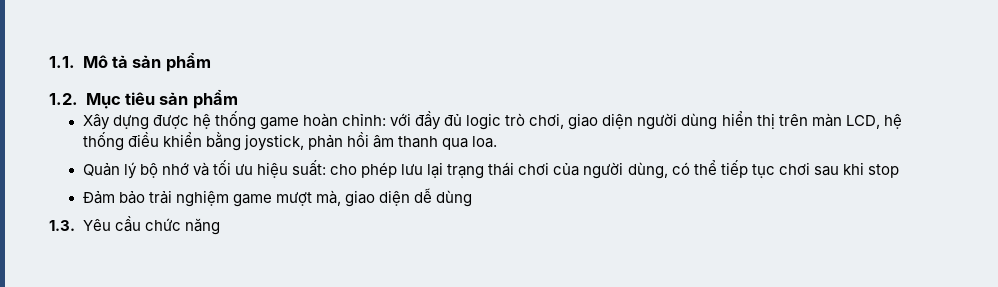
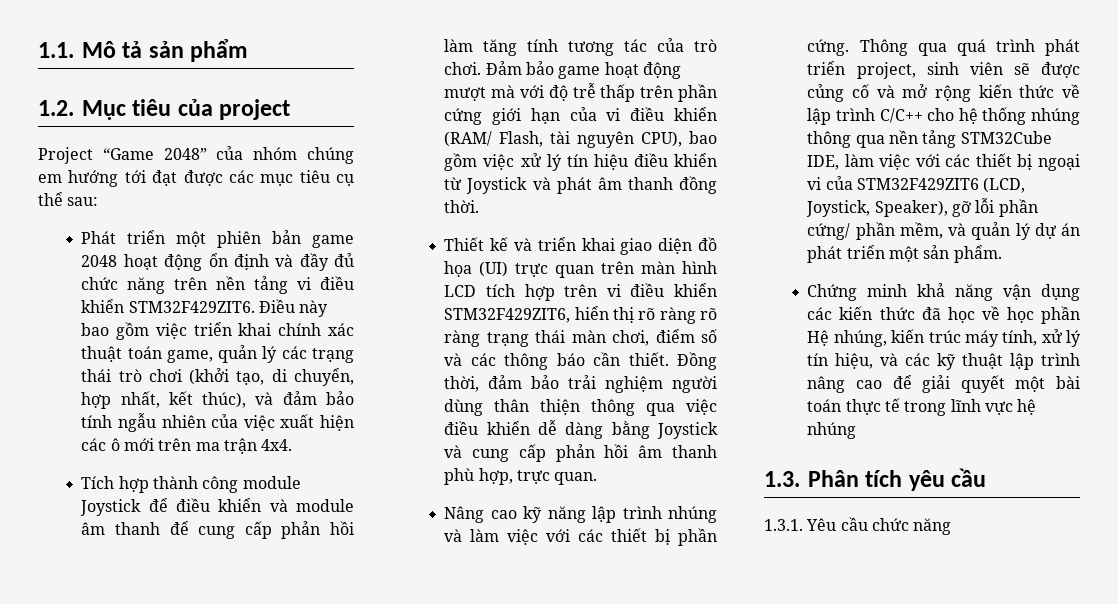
- 1.2. Mục tiêu sản phẩm
- Xây dựng được hệ thống game hoàn chỉnh: với đầy đủ logic trò chơi, giao diện người dùng hiển thị trên màn LCD, hệ thống điều khiển bằng joystick, phản hồi âm thanh qua loa.
- Quản lý bộ nhớ và tối ưu hiệu suất: cho phép lưu lại trạng thái chơi của người dùng, có thể tiếp tục chơi sau khi stop
- Đảm bảo trải nghiệm game mượt mà, giao diện dễ dùng
- 1.3. Yêu cầu chức năng
+ 1.2. Mục tiêu của project
+ Project “Game 2048” của nhóm chúng em hướng tới đạt được các mục tiêu cụ thể sau:
+ Phát triển một phiên bản game 2048 hoạt động ổn định và đầy đủ chức năng trên nền tảng vi điều khiển STM32F429ZIT6. Điều này bao gồm việc triển khai chính xác thuật toán game, quản lý các trạng thái trò chơi (khởi tạo, di chuyển, hợp nhất, kết thúc), và đảm bảo tính ngẫu nhiên của việc xuất hiện các ô mới trên ma trận 4x4.
+ Tích hợp thành công module Joystick để điều khiển và module âm thanh để cung cấp phản hồi làm tăng tính tương tác của trò chơi. Đảm bảo game hoạt động mượt mà với độ trễ thấp trên phần cứng giới hạn của vi điều khiển (RAM/ Flash, tài nguyên CPU), bao gồm việc xử lý tín hiệu điều khiển từ Joystick và phát âm thanh đồng thời.
+ Thiết kế và triển khai giao diện đồ họa (UI) trực quan trên màn hình LCD tích hợp trên vi điều khiển STM32F429ZIT6, hiển thị rõ ràng rõ ràng trạng thái màn chơi, điểm số và các thông báo cần thiết. Đồng thời, đảm bảo trải nghiệm người dùng thân thiện thông qua việc điều khiển dễ dàng bằng Joystick và cung cấp phản hồi âm thanh phù hợp, trực quan.
+ Nâng cao kỹ năng lập trình nhúng và làm việc với các thiết bị phần cứng. Thông qua quá trình phát triển project, sinh viên sẽ được củng cố và mở rộng kiến thức về lập trình C/C++ cho hệ thống nhúng thông qua nền tảng STM32Cube IDE, làm việc với các thiết bị ngoại vi của STM32F429ZIT6 (LCD, Joystick, Speaker), gỡ lỗi phần cứng/ phần mềm, và quản lý dự án phát triển một sản phẩm.
+ Chứng minh khả năng vận dụng các kiến thức đã học về học phần Hệ nhúng, kiến trúc máy tính, xử lý tín hiệu, và các kỹ thuật lập trình nâng cao để giải quyết một bài toán thực tế trong lĩnh vực hệ nhúng
+ 1.3. Phân tích yêu cầu
+ 1.3.1. Yêu cầu chức năng

